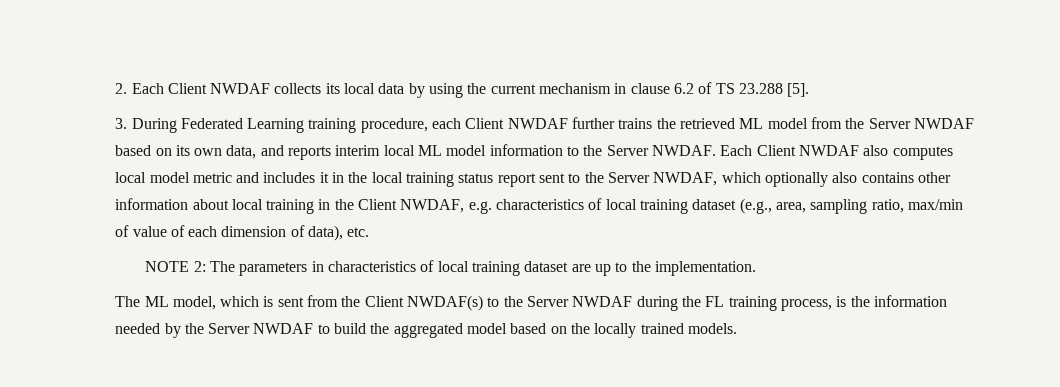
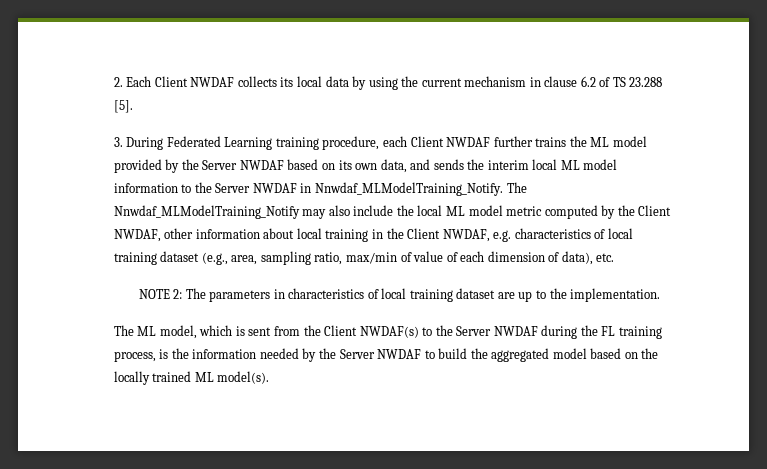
- 3. During Federated Learning training procedure, each Client NWDAF further trains the retrieved ML model from the Server NWDAF based on its own data, and reports interim local ML model information to the Server NWDAF. Each Client NWDAF also computes local model metric and includes it in the local training status report sent to the Server NWDAF, which optionally also contains other information about local training in the Client NWDAF, e.g. characteristics of local training dataset (e.g., area, sampling ratio, max/min of value of each dimension of data), etc.
+ 3. During Federated Learning training procedure, each Client NWDAF further trains the ML model provided by the Server NWDAF based on its own data, and sends the interim local ML model information to the Server NWDAF in Nnwdaf_MLModelTraining_Notify. The Nnwdaf_MLModelTraining_Notify may also include the local ML model metric computed by the Client NWDAF, other information about local training in the Client NWDAF, e.g. characteristics of local training dataset (e.g., area, sampling ratio, max/min of value of each dimension of data), etc.
- The ML model, which is sent from the Client NWDAF(s) to the Server NWDAF during the FL training process, is the information needed by the Server NWDAF to build the aggregated model based on the locally trained models.
+ The ML model, which is sent from the Client NWDAF(s) to the Server NWDAF during the FL training process, is the information needed by the Server NWDAF to build the aggregated model based on the locally trained ML model(s).

